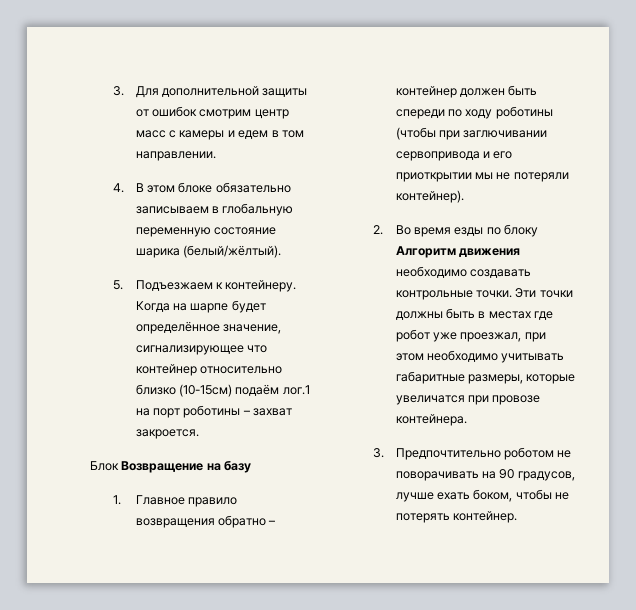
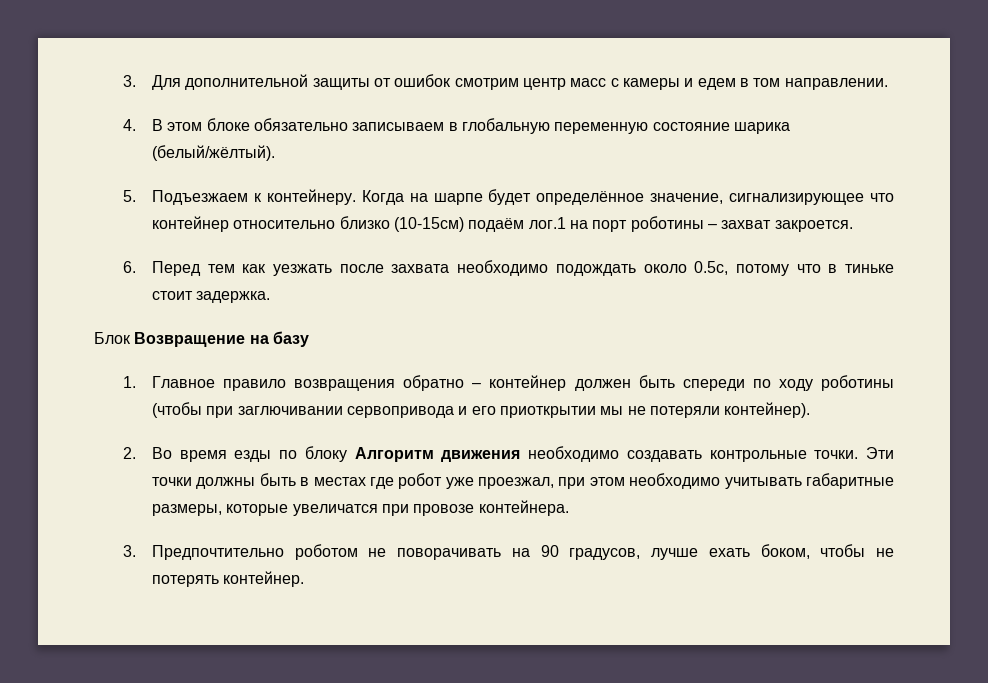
+ 6. Перед тем как уезжать после захвата необходимо подождать около 0.5с, потому что в тиньке стоит задержка.

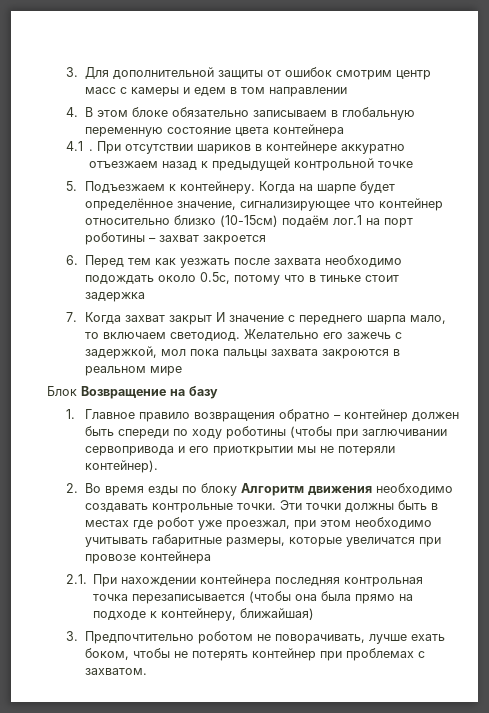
- 3. Для дополнительной защиты от ошибок смотрим центр масс с камеры и едем в том направлении.
+ 3. Для дополнительной защиты от ошибок смотрим центр масс с камеры и едем в том направлении
- 4. В этом блоке обязательно записываем в глобальную переменную состояние шарика (белый/жёлтый).
+ 4. В этом блоке обязательно записываем в глобальную переменную состояние цвета контейнера
+ 4.1 . При отсутствии шариков в контейнере аккуратно отъезжаем назад к предыдущей контрольной точке
- Когда на шарпе будет определённое значение, сигнализирующее что контейнер относительно близко (10-15см) подаём лог.1 на порт роботины – захват закроется.
+ Когда на шарпе будет определённое значение, сигнализирующее что контейнер относительно близко (10-15см) подаём лог.1 на порт роботины – захват закроется
- 6. Перед тем как уезжать после захвата необходимо подождать около 0.5с, потому что в тиньке стоит задержка.
+ 6. Перед тем как уезжать после захвата необходимо подождать около 0.5с, потому что в тиньке стоит задержка
+ 7. Когда захват закрыт И значение с переднего шарпа мало, то включаем светодиод. Желательно его зажечь с задержкой, мол пока пальцы захвата закроются в реальном мире
- Эти точки должны быть в местах где робот уже проезжал, при этом необходимо учитывать габаритные размеры, которые увеличатся при провозе контейнера.
+ Эти точки должны быть в местах где робот уже проезжал, при этом необходимо учитывать габаритные размеры, которые увеличатся при провозе контейнера
+ 2.1. При нахождении контейнера последняя контрольная точка перезаписывается (чтобы она была прямо на подходе к контейнеру, ближайшая)
- 3. Предпочтительно роботом не поворачивать на 90 градусов, лучше ехать боком, чтобы не потерять контейнер.
+ 3. Предпочтительно роботом не поворачивать, лучше ехать боком, чтобы не потерять контейнер при проблемах с захватом.

